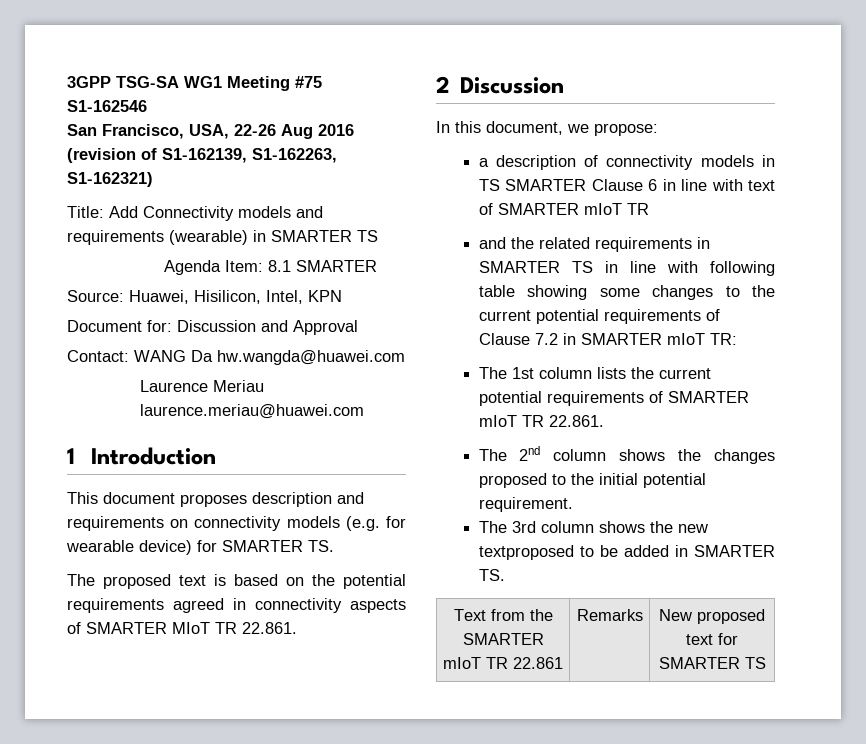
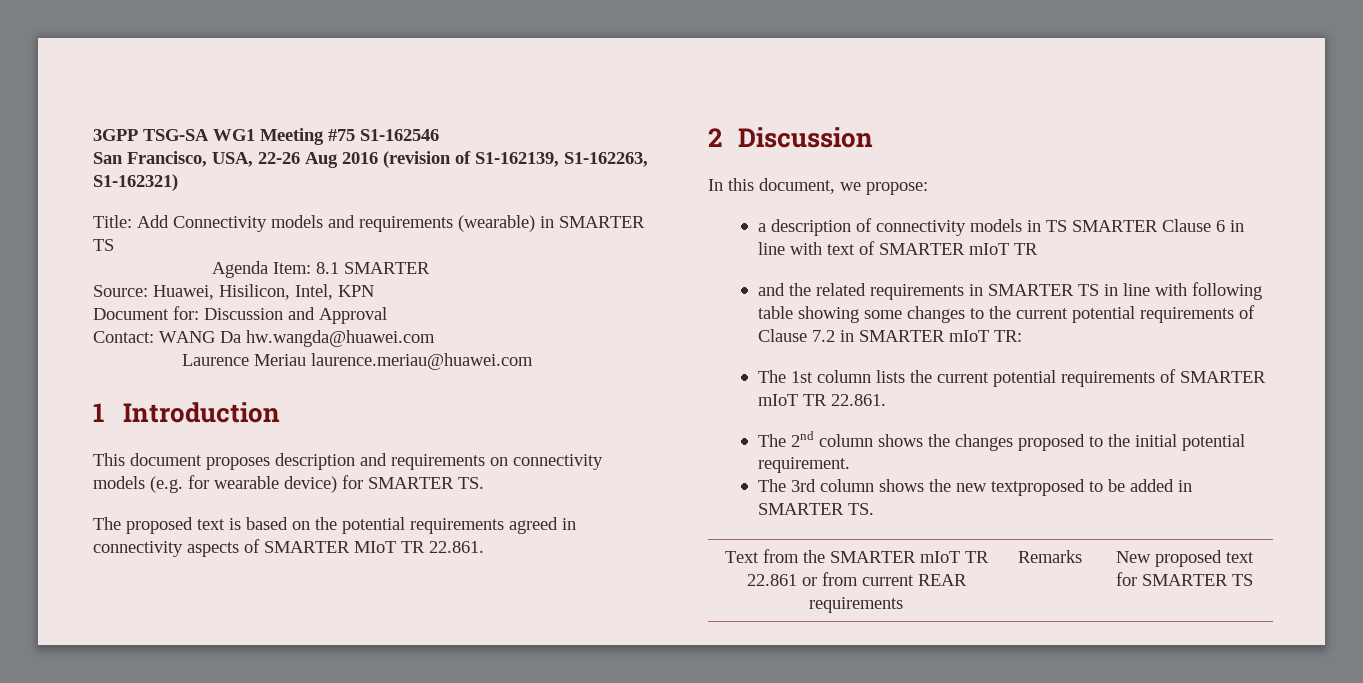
- Text from the SMARTER mIoT TR 22.861 | Remarks | New proposed text for SMARTER TS
+ Text from the SMARTER mIoT TR 22.861 or from current REAR requirements | Remarks | New proposed text for SMARTER TS

